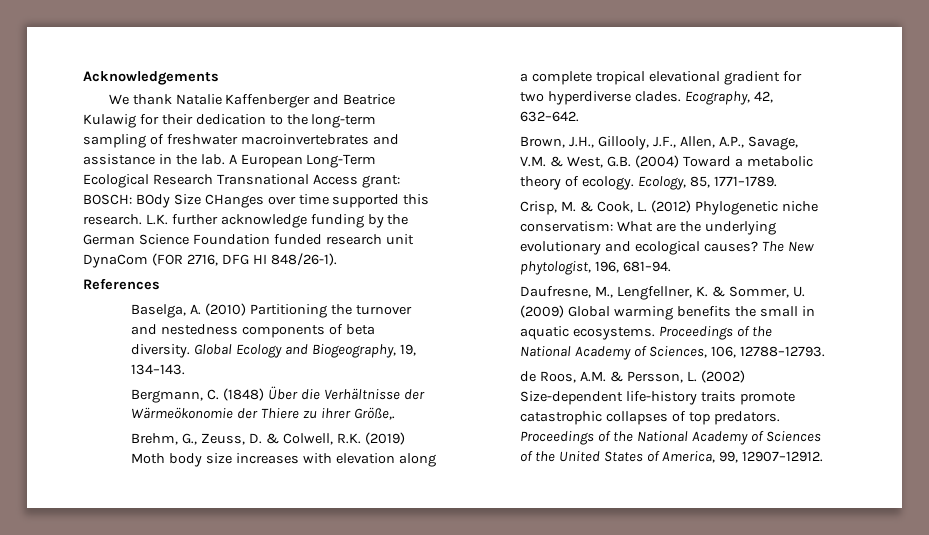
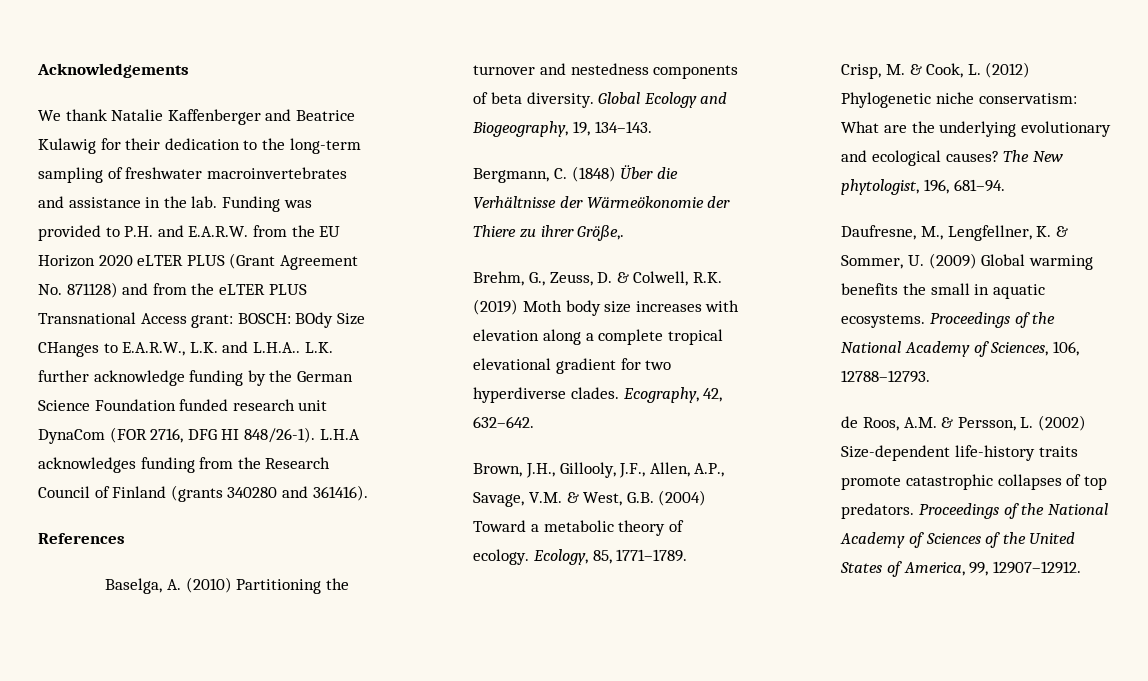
- A European Long-Term Ecological Research Transnational Access grant: BOSCH: BOdy Size CHanges over time supported this research.
+ Funding was provided to P.H. and E.A.R.W. from the EU Horizon 2020 eLTER PLUS (Grant Agreement No. 871128) and from the eLTER PLUS Transnational Access grant: BOSCH: BOdy Size CHanges to E.A.R.W., L.K. and L.H.A..
+ L.H.A acknowledges funding from the Research Council of Finland (grants 340280 and 361416).

